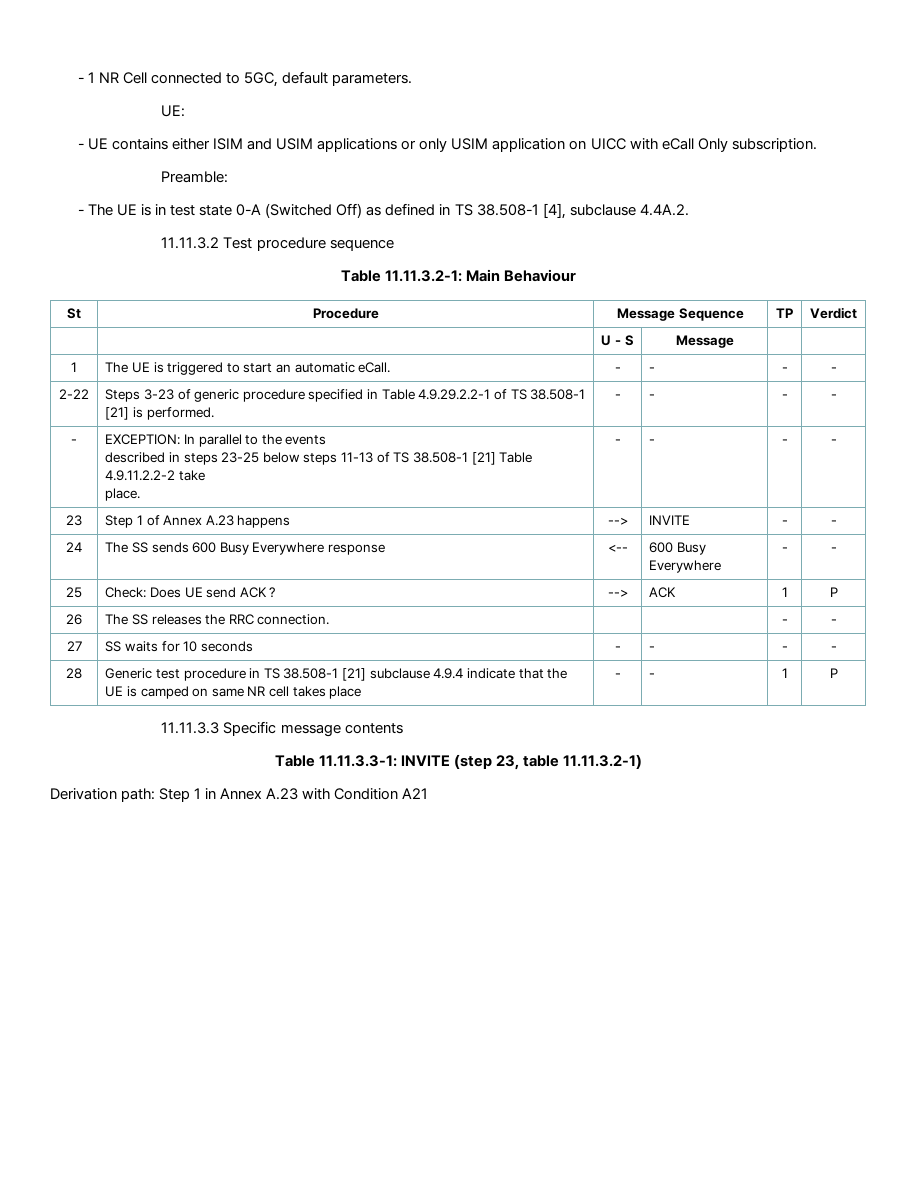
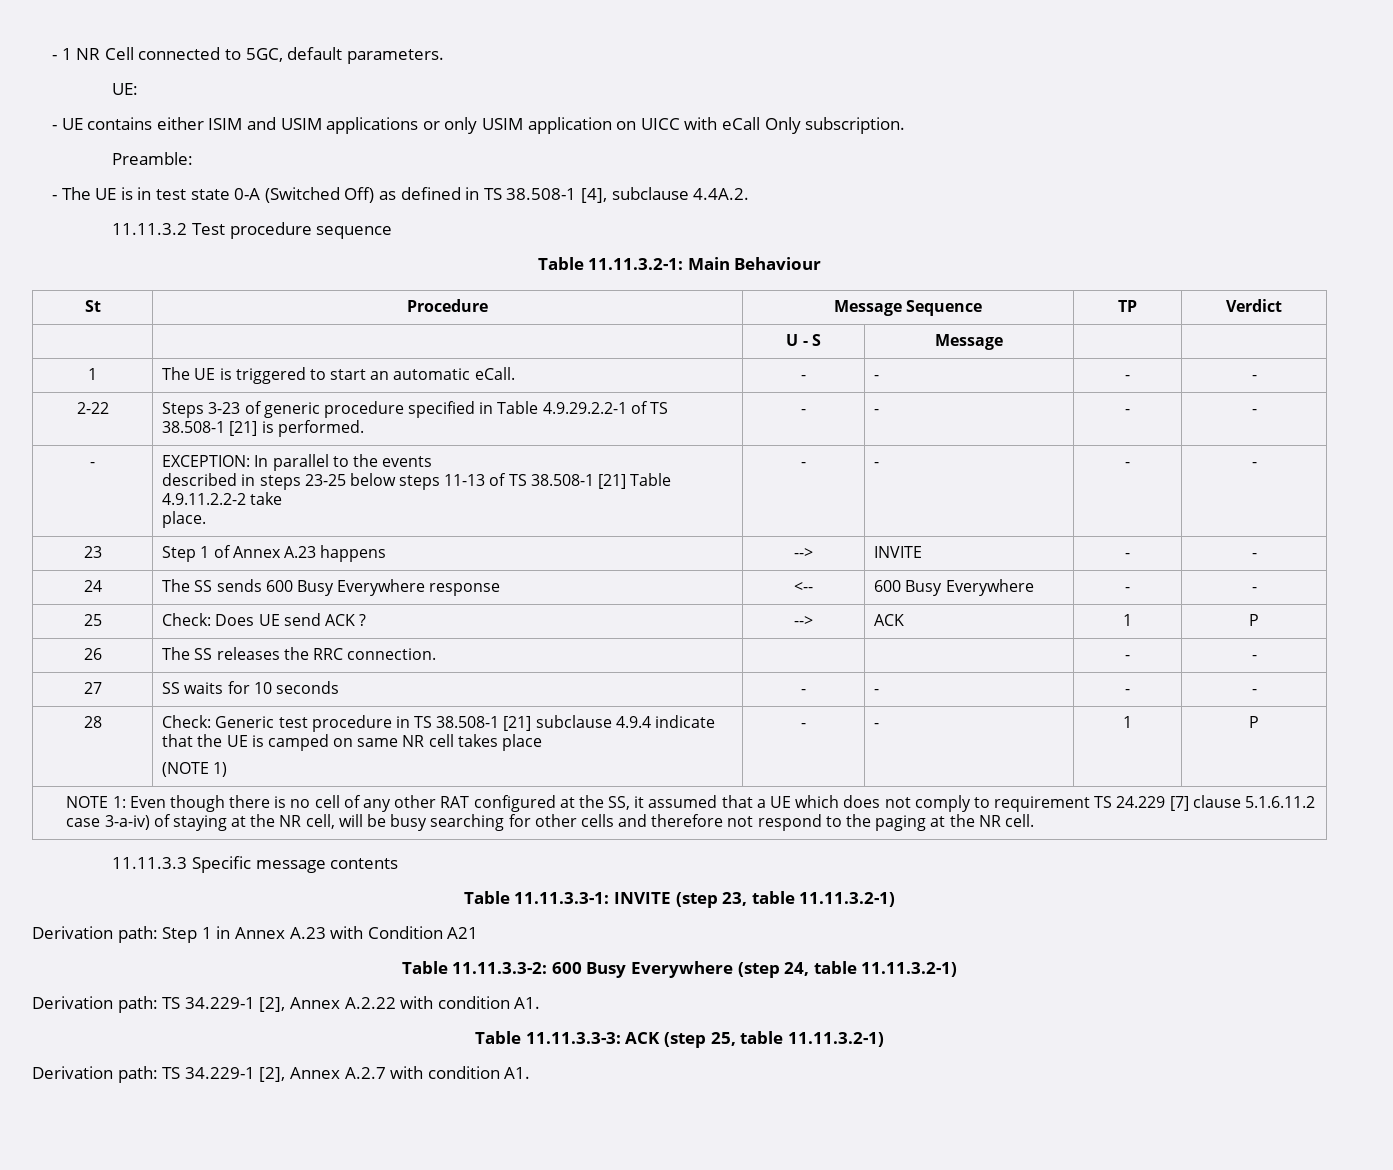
- 28 | Generic test procedure in TS 38.508-1 [21] subclause 4.9.4 indicate that the UE is camped on same NR cell takes place | - | - | 1 | P
+ 28 | Check: Generic test procedure in TS 38.508-1 [21] subclause 4.9.4 indicate that the UE is camped on same NR cell takes place
+ (NOTE 1) | - | - | 1 | P
+ NOTE 1: Even though there is no cell of any other RAT configured at the SS, it assumed that a UE which does not comply to requirement TS 24.229 [7] clause 5.1.6.11.2 case 3-a-iv) of staying at the NR cell, will be busy searching for other cells and therefore not respond to the paging at the NR cell.
+ Table 11.11.3.3-2: 600 Busy Everywhere (step 24, table 11.11.3.2-1)
+ Derivation path: TS 34.229-1 [2], Annex A.2.22 with condition A1.
+ Table 11.11.3.3-3: ACK (step 25, table 11.11.3.2-1)
+ Derivation path: TS 34.229-1 [2], Annex A.2.7 with condition A1.

